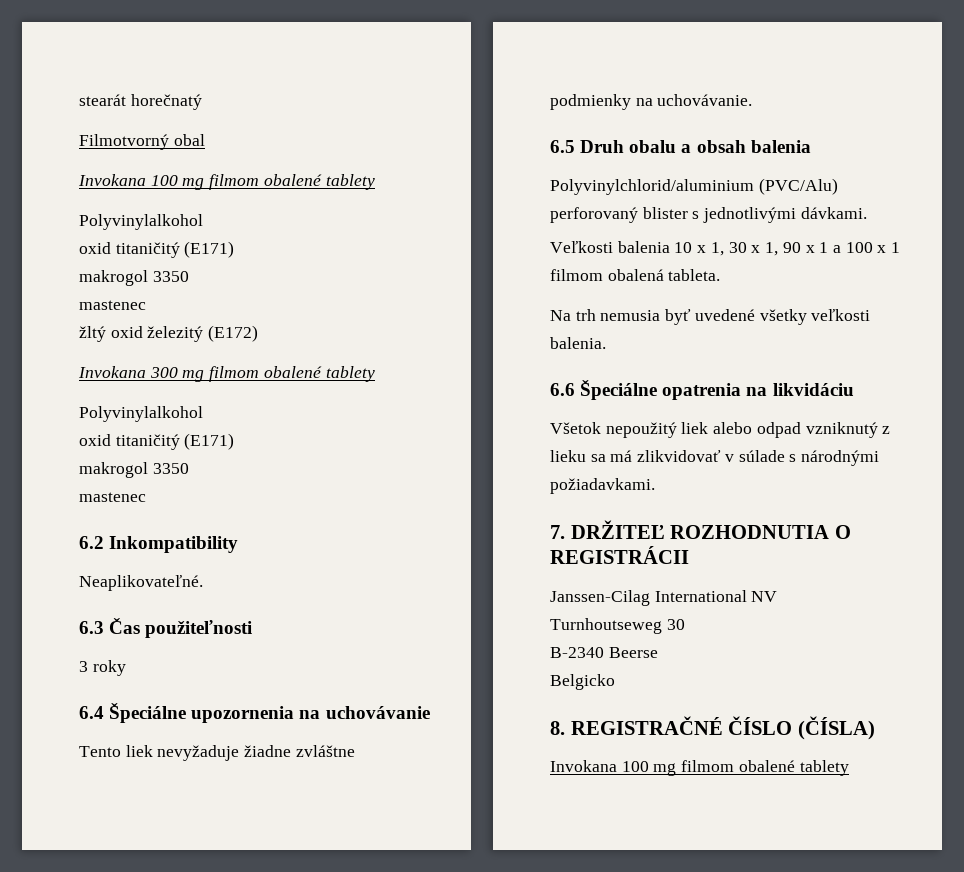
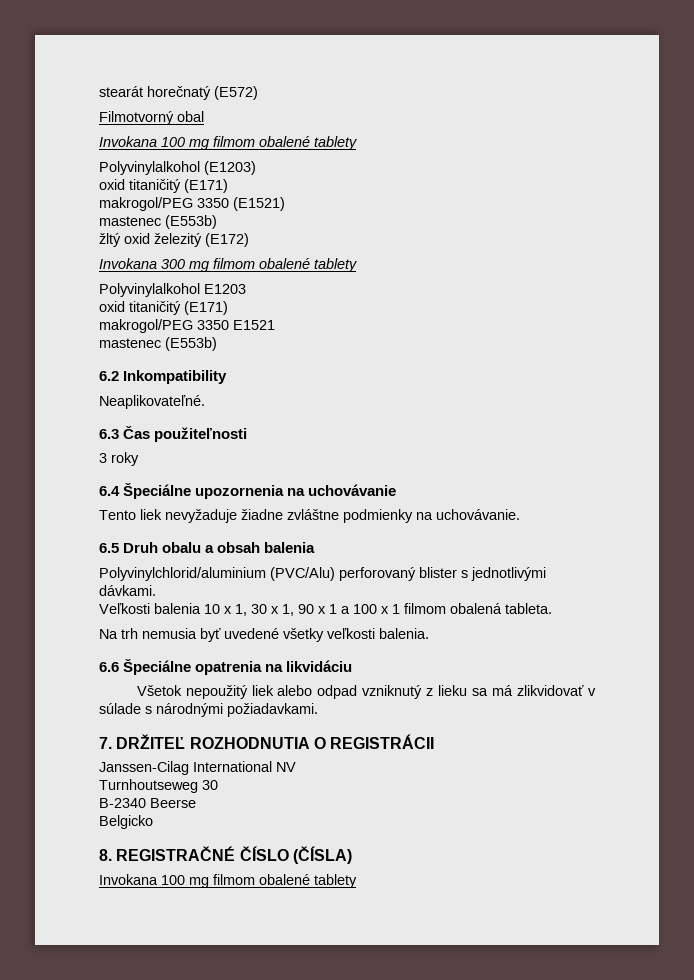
- stearát horečnatý
+ stearát horečnatý (E572)
  Filmotvorný obal
  Invokana 100 mg filmom obalené tablety
- Polyvinylalkohol
+ Polyvinylalkohol (E1203)
  oxid titaničitý (E171)
- makrogol 3350
- mastenec
+ makrogol/PEG 3350 (E1521)
+ mastenec (E553b)
  Invokana 300 mg filmom obalené tablety
- Polyvinylalkohol
+ Polyvinylalkohol E1203
  oxid titaničitý (E171)
- makrogol 3350
- mastenec
+ makrogol/PEG 3350 E1521
+ mastenec (E553b)

